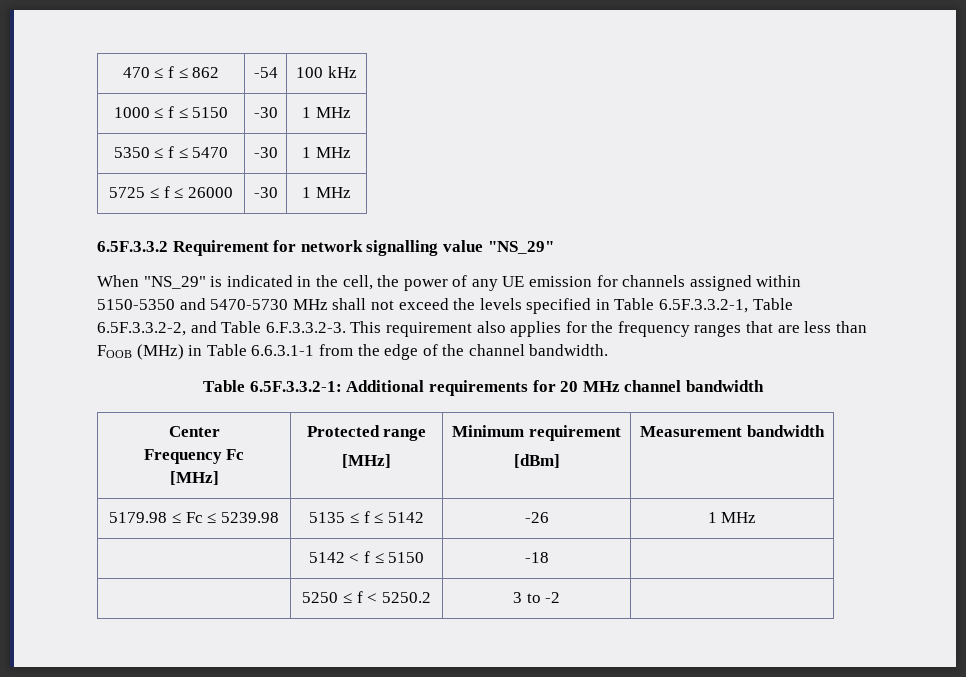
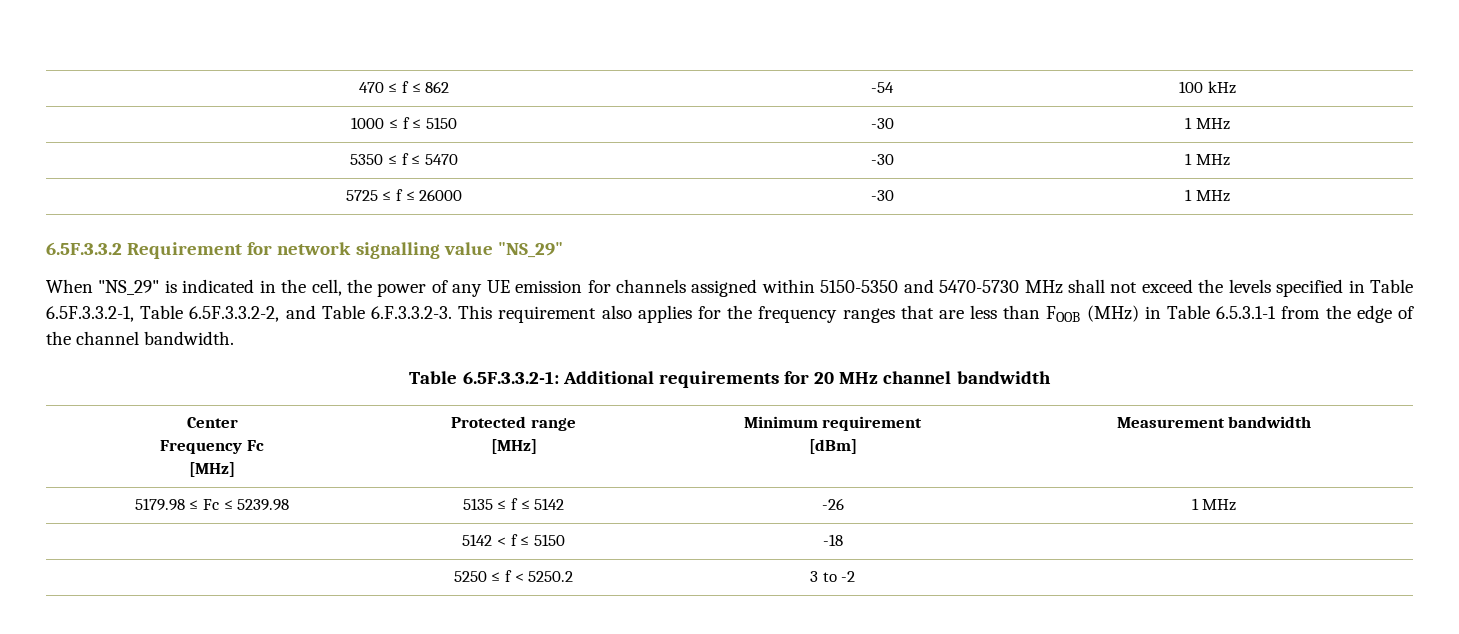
- When "NS_29" is indicated in the cell, the power of any UE emission for channels assigned within 5150-5350 and 5470-5730 MHz shall not exceed the levels specified in Table 6.5F.3.3.2-1, Table 6.5F.3.3.2-2, and Table 6.F.3.3.2-3. This requirement also applies for the frequency ranges that are less than FOOB (MHz) in Table 6.6.3.1-1 from the edge of the channel bandwidth.
+ When "NS_29" is indicated in the cell, the power of any UE emission for channels assigned within 5150-5350 and 5470-5730 MHz shall not exceed the levels specified in Table 6.5F.3.3.2-1, Table 6.5F.3.3.2-2, and Table 6.F.3.3.2-3. This requirement also applies for the frequency ranges that are less than FOOB (MHz) in Table 6.5.3.1-1 from the edge of the channel bandwidth.

